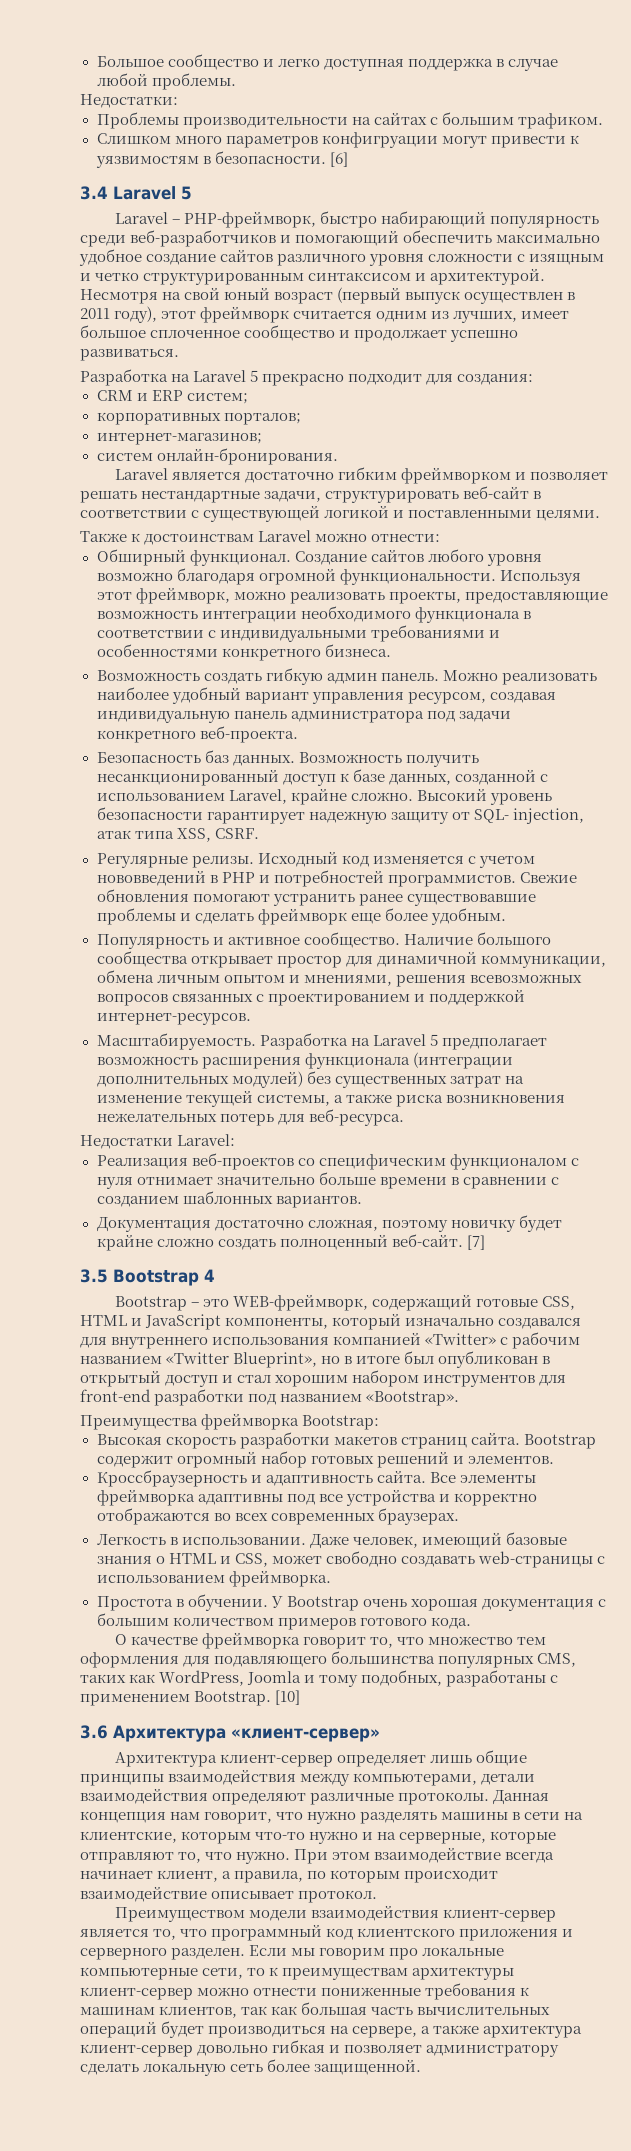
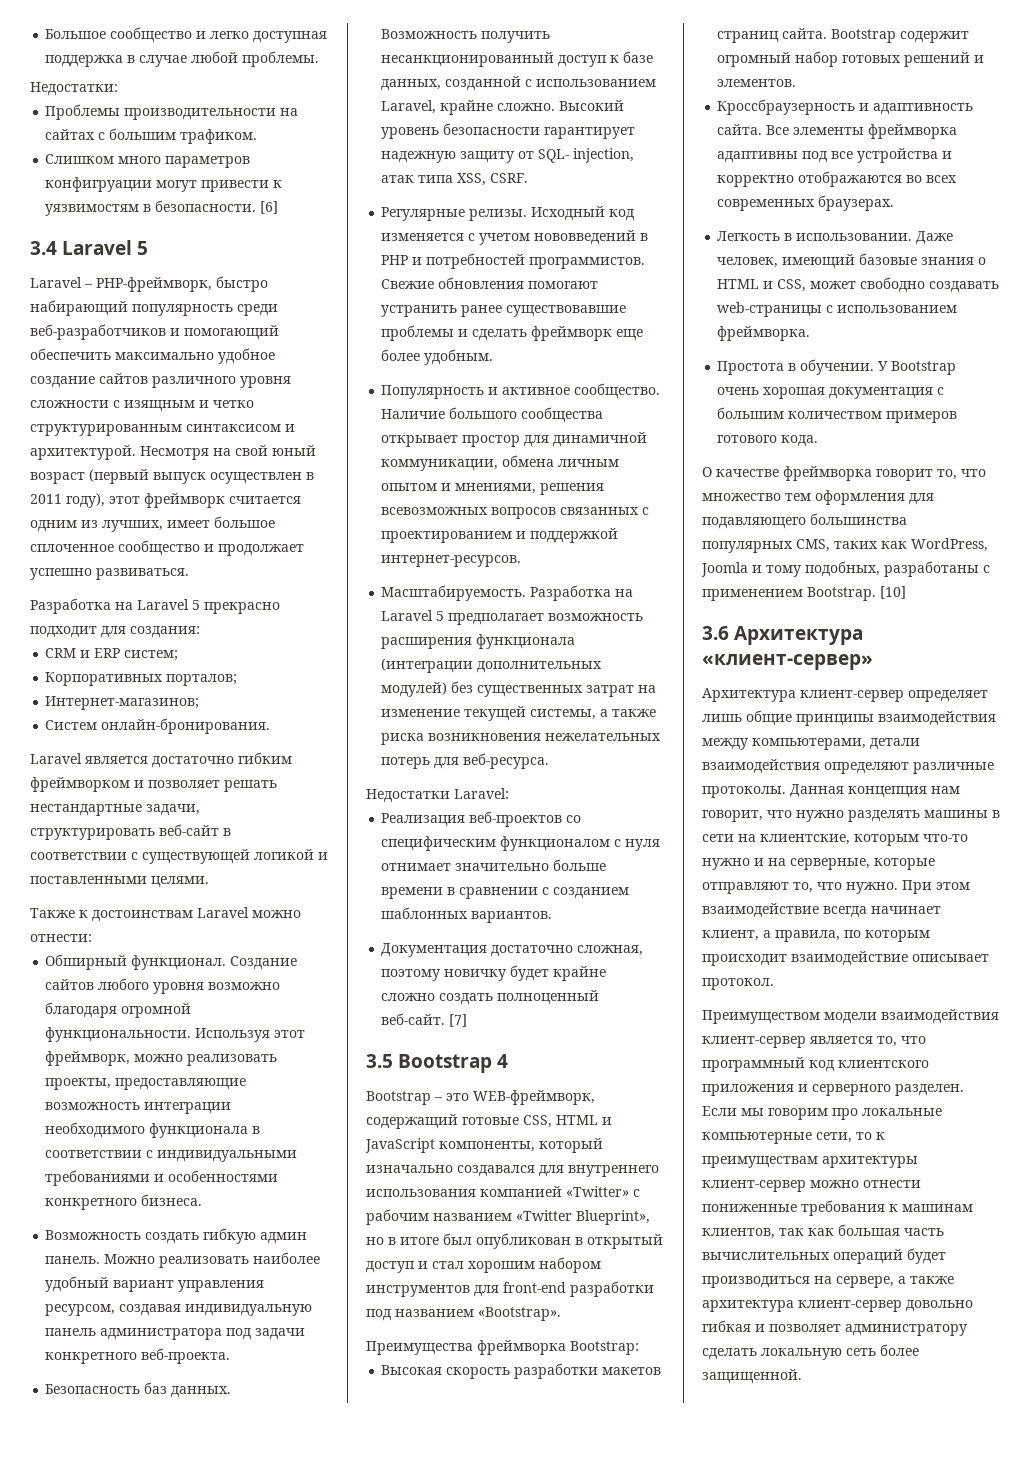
- корпоративных порталов;
+ Корпоративных порталов;
- интернет-магазинов;
- систем онлайн-бронирования.
+ Интернет-магазинов;
+ Систем онлайн-бронирования.

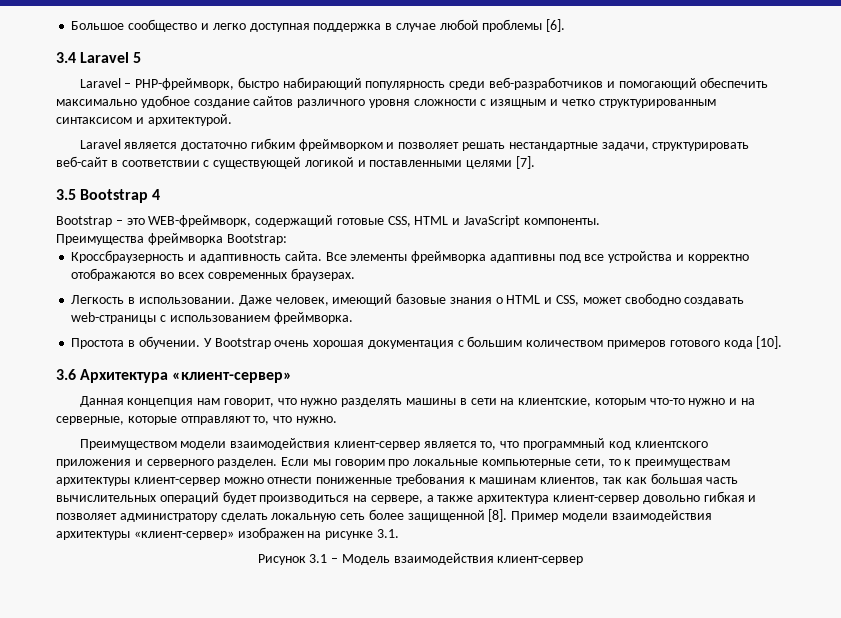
- Большое сообщество и легко доступная поддержка в случае любой проблемы.
- Недостатки:
- Проблемы производительности на сайтах с большим трафиком.
- Слишком много параметров конфигруации могут привести к уязвимостям в безопасности. [6]
+ Большое сообщество и легко доступная поддержка в случае любой проблемы [6].
- Несмотря на свой юный возраст (первый выпуск осуществлен в 2011 году), этот фреймворк считается одним из лучших, имеет большое сплоченное сообщество и продолжает успешно развиваться.
- Разработка на Laravel 5 прекрасно подходит для создания:
- CRM и ERP систем;
- Корпоративных порталов;
- Интернет-магазинов;
- Систем онлайн-бронирования.
- Laravel является достаточно гибким фреймворком и позволяет решать нестандартные задачи, структурировать веб-сайт в соответствии с существующей логикой и поставленными целями.
- Также к достоинствам Laravel можно отнести:
- Обширный функционал. Cоздание сайтов любого уровня возможно благодаря огромной функциональности. Используя этот фреймворк, можно реализовать проекты, предоставляющие возможность интеграции необходимого функционала в соответствии с индивидуальными требованиями и особенностями конкретного бизнеса.
- Возможность создать гибкую админ панель. Можно реализовать наиболее удобный вариант управления ресурсом, создавая индивидуальную панель администратора под задачи конкретного веб-проекта.
- Безопасность баз данных. Возможность получить несанкционированный доступ к базе данных, созданной с использованием Laravel, крайне сложно. Высокий уровень безопасности гарантирует надежную защиту от SQL- injection, атак типа XSS, CSRF.
- Регулярные релизы. Исходный код изменяется с учетом нововведений в PHP и потребностей программистов. Свежие обновления помогают устранить ранее существовавшие проблемы и сделать фреймворк еще более удобным.
- Популярность и активное сообщество. Наличие большого сообщества открывает простор для динамичной коммуникации, обмена личным опытом и мнениями, решения всевозможных вопросов связанных с проектированием и поддержкой интернет-ресурсов.
- Масштабируемость. Разработка на Laravel 5 предполагает возможность расширения функционала (интеграции дополнительных модулей) без существенных затрат на изменение текущей системы, а также риска возникновения нежелательных потерь для веб-ресурса.
- Недостатки Laravel:
- Реализация веб-проектов со специфическим функционалом с нуля отнимает значительно больше времени в сравнении с созданием шаблонных вариантов.
- Документация достаточно сложная, поэтому новичку будет крайне сложно создать полноценный веб-сайт. [7]
+ Laravel является достаточно гибким фреймворком и позволяет решать нестандартные задачи, структурировать веб-сайт в соответствии с существующей логикой и поставленными целями [7].
- Bootstrap – это WEB-фреймворк, содержащий готовые CSS, HTML и JavaScript компоненты, который изначально создавался для внутреннего использования компанией «Twitter» с рабочим названием «Twitter Blueprint», но в итоге был опубликован в открытый доступ и стал хорошим набором инструментов для front-end разработки под названием «Bootstrap».
+ Bootstrap – это WEB-фреймворк, содержащий готовые CSS, HTML и JavaScript компоненты.
  Преимущества фреймворка Bootstrap:
- Высокая скорость разработки макетов страниц сайта. Bootstrap содержит огромный набор готовых решений и элементов.
- У Bootstrap очень хорошая документация с большим количеством примеров готового кода.
- О качестве фреймворка говорит то, что множество тем оформления для подавляющего большинства популярных CMS, таких как WordPress, Joomla и тому подобных, разработаны с применением Bootstrap. [10]
+ У Bootstrap очень хорошая документация с большим количеством примеров готового кода [10].
  3.6 Архитектура «клиент-сервер»
- Архитектура клиент-сервер определяет лишь общие принципы взаимодействия между компьютерами, детали взаимодействия определяют различные протоколы. Данная концепция нам говорит, что нужно разделять машины в сети на клиентские, которым что-то нужно и на серверные, которые отправляют то, что нужно. При этом взаимодействие всегда начинает клиент, а правила, по которым происходит взаимодействие описывает протокол.
+ Данная концепция нам говорит, что нужно разделять машины в сети на клиентские, которым что-то нужно и на серверные, которые отправляют то, что нужно.
- Если мы говорим про локальные компьютерные сети, то к преимуществам архитектуры клиент-сервер можно отнести пониженные требования к машинам клиентов, так как большая часть вычислительных операций будет производиться на сервере, а также архитектура клиент-сервер довольно гибкая и позволяет администратору сделать локальную сеть более защищенной.
+ Если мы говорим про локальные компьютерные сети, то к преимуществам архитектуры клиент-сервер можно отнести пониженные требования к машинам клиентов, так как большая часть вычислительных операций будет производиться на сервере, а также архитектура клиент-сервер довольно гибкая и позволяет администратору сделать локальную сеть более защищенной [8]. Пример модели взаимодействия архитектуры «клиент-сервер» изображен на рисунке 3.1.
+ Рисунок 3.1 – Модель взаимодействия клиент-сервер

